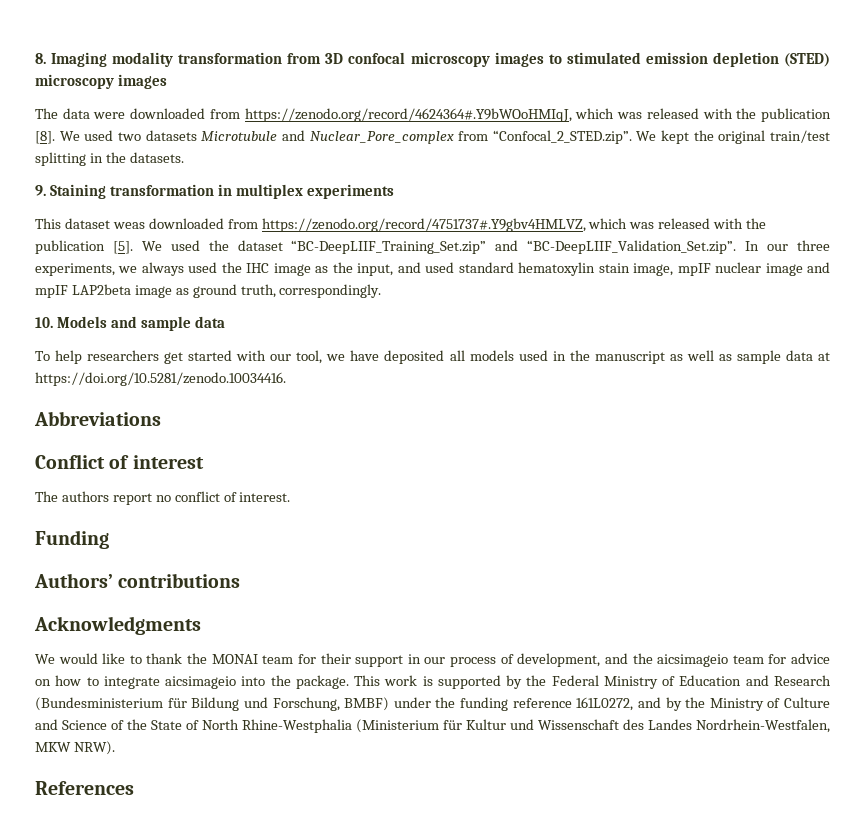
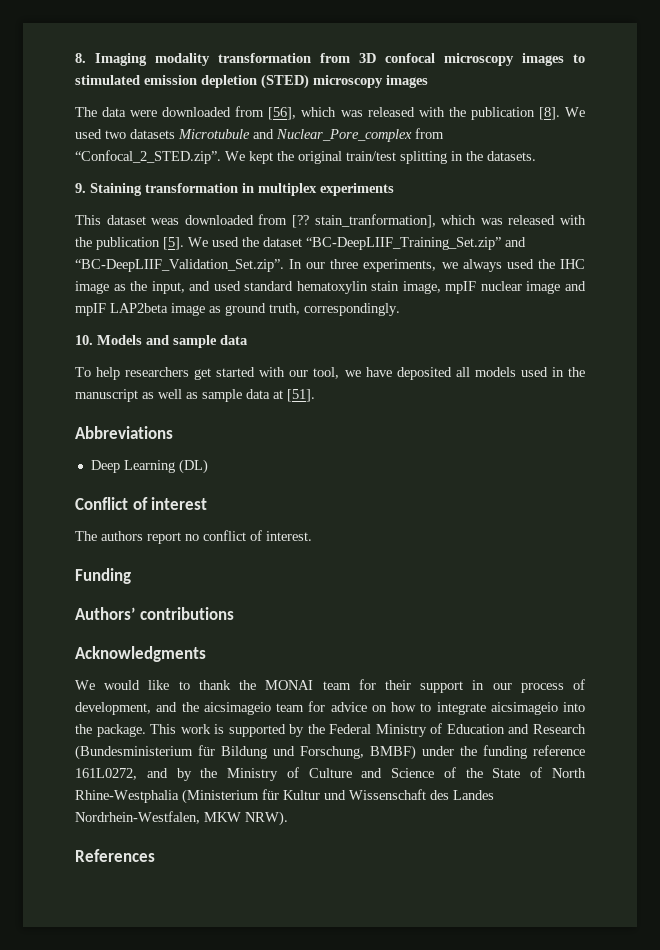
- The data were downloaded from https://zenodo.org/record/4624364#.Y9bWOoHMIqJ, which was released with the publication [8].
+ The data were downloaded from [56], which was released with the publication [8].
- This dataset weas downloaded from https://zenodo.org/record/4751737#.Y9gbv4HMLVZ, which was released with the publication [5].
+ This dataset weas downloaded from [?? stain_tranformation], which was released with the publication [5].
- To help researchers get started with our tool, we have deposited all models used in the manuscript as well as sample data at https://doi.org/10.5281/zenodo.10034416.
+ To help researchers get started with our tool, we have deposited all models used in the manuscript as well as sample data at [51].
+ Deep Learning (DL)

